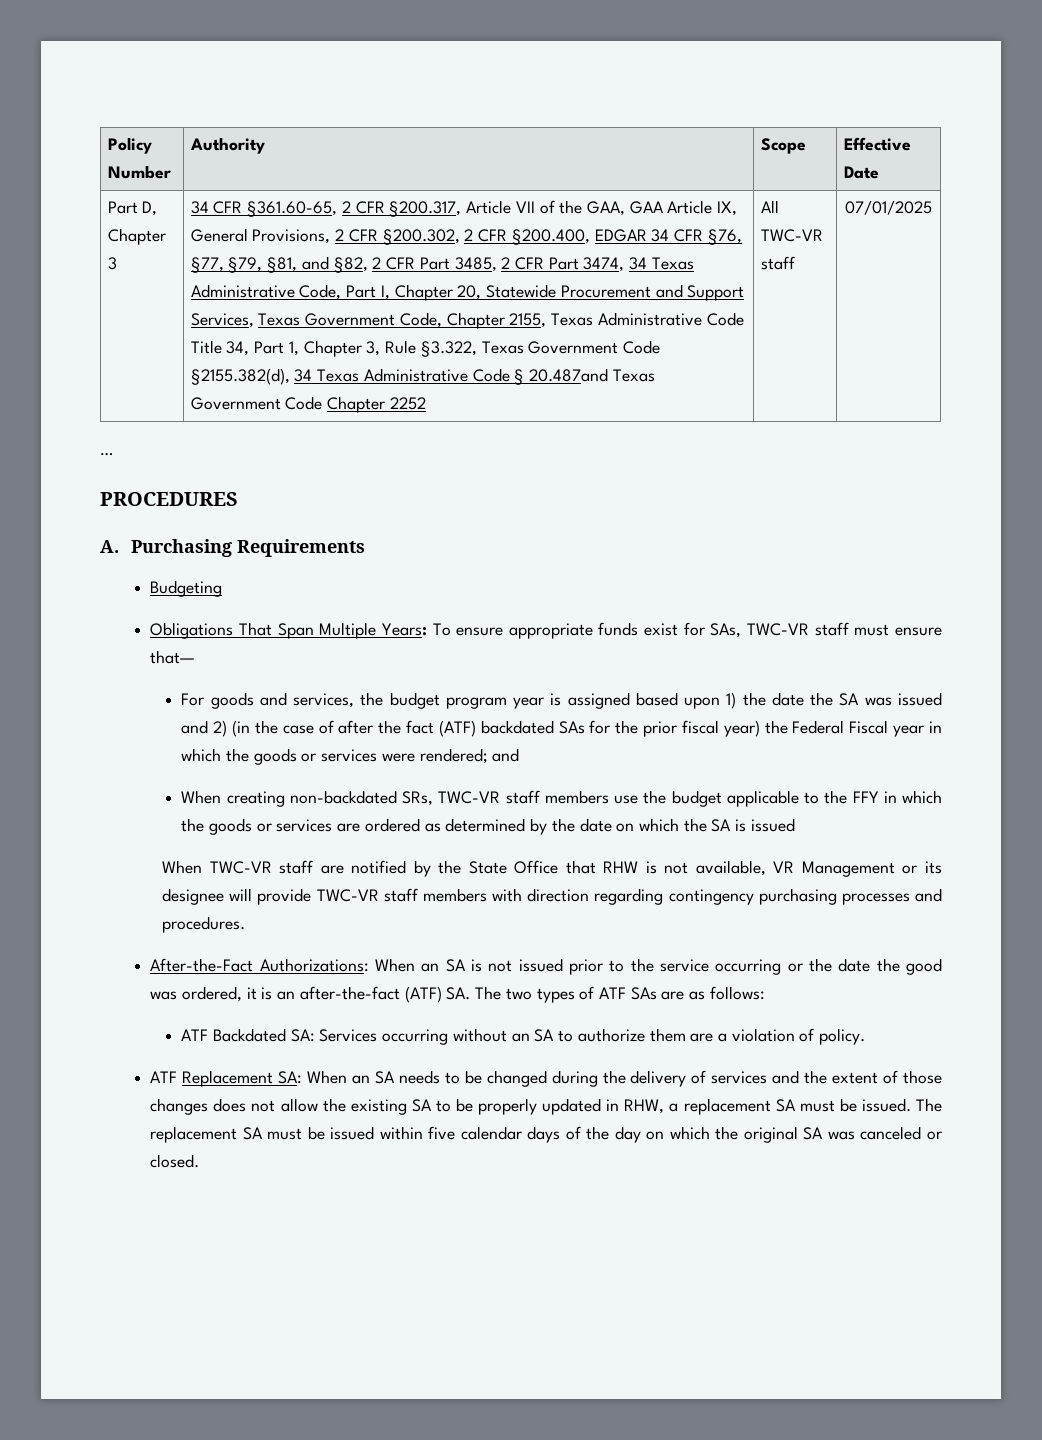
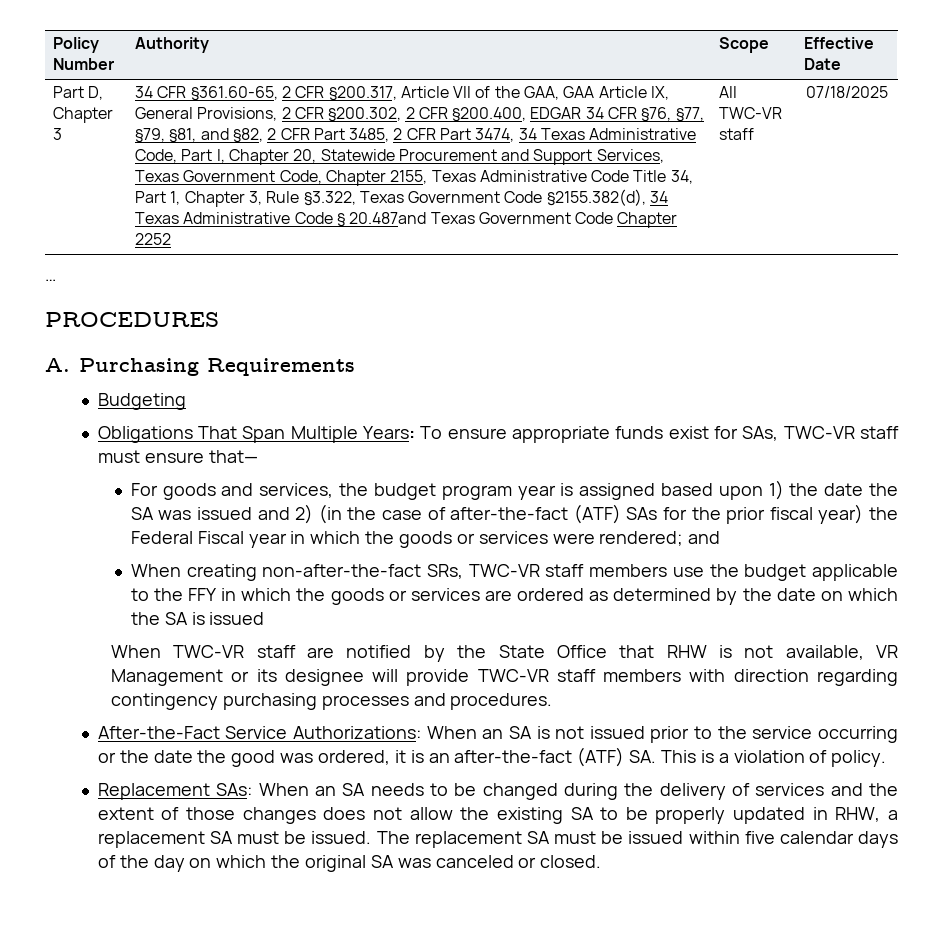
- 07/01/2025
+ 07/18/2025
- For goods and services, the budget program year is assigned based upon 1) the date the SA was issued and 2) (in the case of after the fact (ATF) backdated SAs for the prior fiscal year) the Federal Fiscal year in which the goods or services were rendered; and
+ For goods and services, the budget program year is assigned based upon 1) the date the SA was issued and 2) (in the case of after-the-fact (ATF) SAs for the prior fiscal year) the Federal Fiscal year in which the goods or services were rendered; and
- When creating non-backdated SRs, TWC-VR staff members use the budget applicable to the FFY in which the goods or services are ordered as determined by the date on which the SA is issued
+ When creating non-after-the-fact SRs, TWC-VR staff members use the budget applicable to the FFY in which the goods or services are ordered as determined by the date on which the SA is issued
- After-the-Fact Authorizations: When an SA is not issued prior to the service occurring or the date the good was ordered, it is an after-the-fact (ATF) SA. The two types of ATF SAs are as follows:
- ATF Backdated SA: Services occurring without an SA to authorize them are a violation of policy.
+ After-the-Fact Service Authorizations: When an SA is not issued prior to the service occurring or the date the good was ordered, it is an after-the-fact (ATF) SA. This is a violation of policy.
- ATF Replacement SA: When an SA needs to be changed during the delivery of services and the extent of those changes does not allow the existing SA to be properly updated in RHW, a replacement SA must be issued.
+ Replacement SAs: When an SA needs to be changed during the delivery of services and the extent of those changes does not allow the existing SA to be properly updated in RHW, a replacement SA must be issued.

